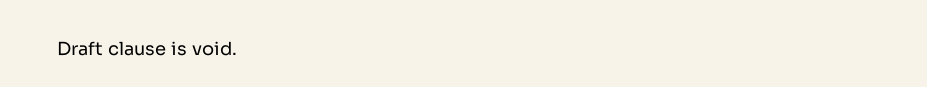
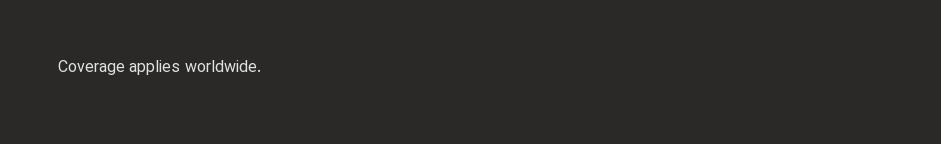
- Draft clause is void.
+ Coverage applies worldwide.

